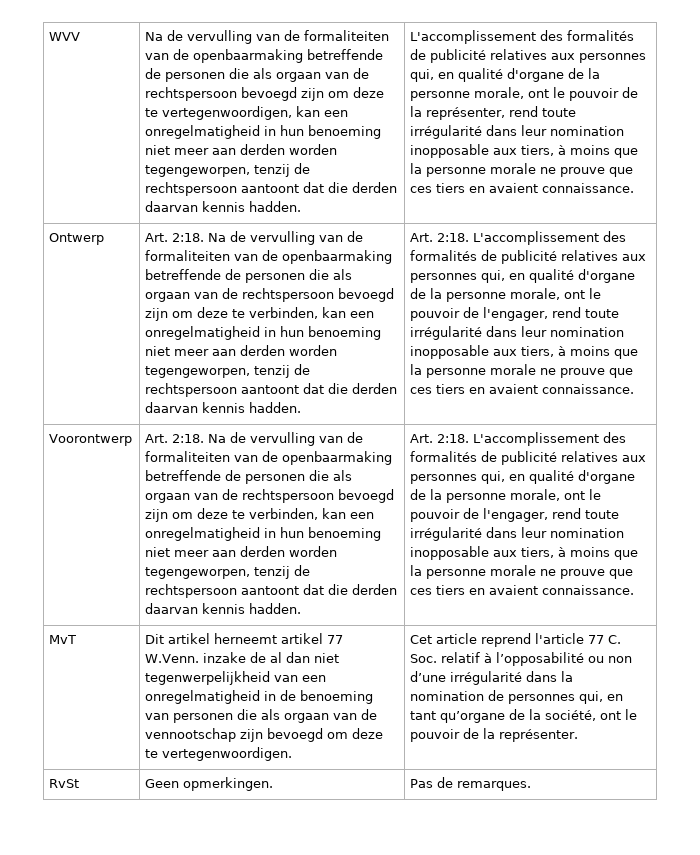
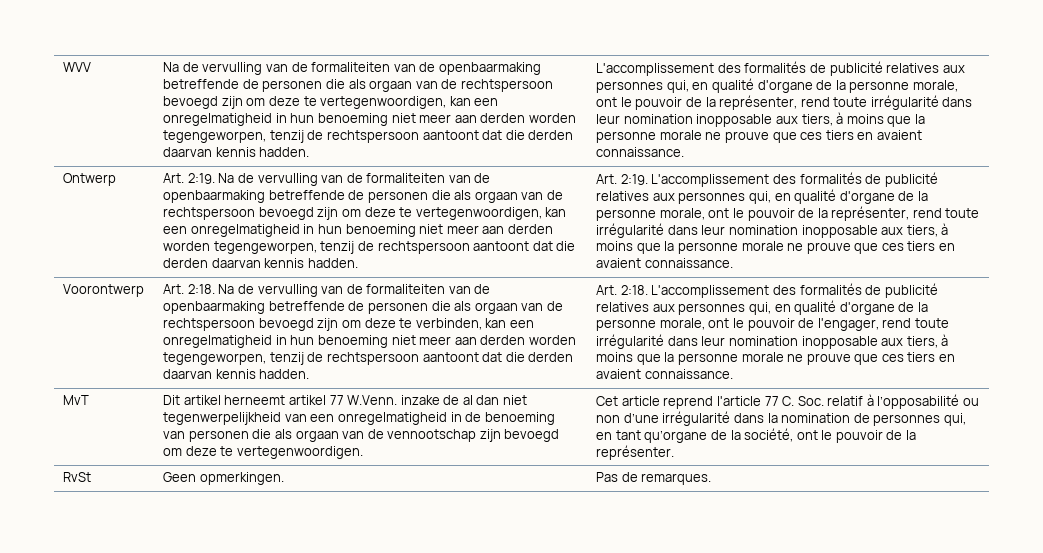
- Ontwerp | Art. 2:18. Na de vervulling van de formaliteiten van de openbaarmaking betreffende de personen die als orgaan van de rechtspersoon bevoegd zijn om deze te verbinden, kan een onregelmatigheid in hun benoeming niet meer aan derden worden tegengeworpen, tenzij de rechtspersoon aantoont dat die derden daarvan kennis hadden. | Art. 2:18. L'accomplissement des formalités de publicité relatives aux personnes qui, en qualité d'organe de la personne morale, ont le pouvoir de l'engager, rend toute irrégularité dans leur nomination inopposable aux tiers, à moins que la personne morale ne prouve que ces tiers en avaient connaissance.
+ Ontwerp | Art. 2:19. Na de vervulling van de formaliteiten van de openbaarmaking betreffende de personen die als orgaan van de rechtspersoon bevoegd zijn om deze te vertegenwoordigen, kan een onregelmatigheid in hun benoeming niet meer aan derden worden tegengeworpen, tenzij de rechtspersoon aantoont dat die derden daarvan kennis hadden. | Art. 2:19. L'accomplissement des formalités de publicité relatives aux personnes qui, en qualité d'organe de la personne morale, ont le pouvoir de la représenter, rend toute irrégularité dans leur nomination inopposable aux tiers, à moins que la personne morale ne prouve que ces tiers en avaient connaissance.

